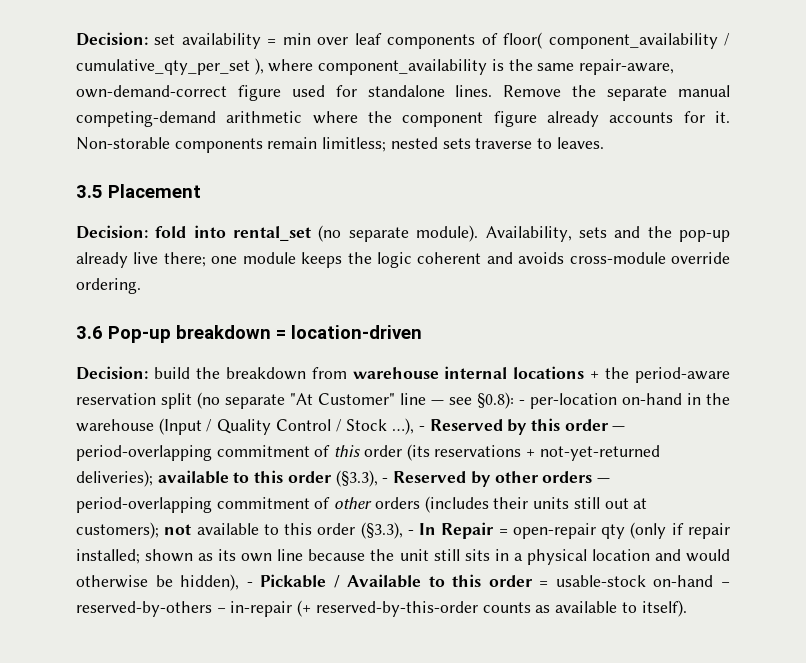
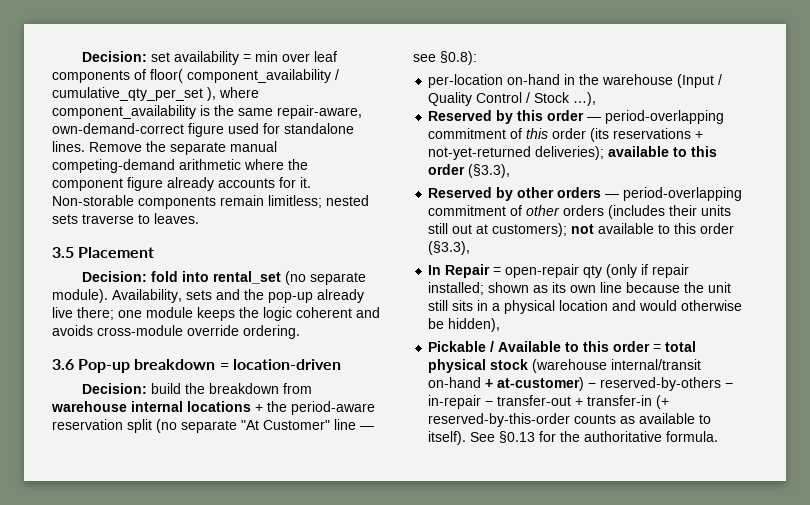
- build the breakdown from warehouse internal locations + the period-aware reservation split (no separate "At Customer" line — see §0.8): - per-location on-hand in the warehouse (Input / Quality Control / Stock …), - Reserved by this order — period-overlapping commitment of this order (its reservations + not-yet-returned deliveries); available to this order (§3.3), - Reserved by other orders — period-overlapping commitment of other orders (includes their units still out at customers);
+ build the breakdown from warehouse internal locations + the period-aware reservation split (no separate "At Customer" line — see §0.8):
+ per-location on-hand in the warehouse (Input / Quality Control / Stock …),
+ Reserved by this order — period-overlapping commitment of this order (its reservations + not-yet-returned deliveries); available to this order (§3.3),
+ Reserved by other orders — period-overlapping commitment of other orders (includes their units still out at customers);
- not available to this order (§3.3), - In Repair = open-repair qty (only if repair installed;
+ not available to this order (§3.3),
+ In Repair = open-repair qty (only if repair installed;
- shown as its own line because the unit still sits in a physical location and would otherwise be hidden), - Pickable / Available to this order = usable-stock on-hand − reserved-by-others − in-repair (+ reserved-by-this-order counts as available to itself).
+ shown as its own line because the unit still sits in a physical location and would otherwise be hidden),
+ Pickable / Available to this order = total physical stock (warehouse internal/transit on-hand + at-customer) − reserved-by-others − in-repair − transfer-out + transfer-in (+ reserved-by-this-order counts as available to itself).
+ See §0.13 for the authoritative formula.

